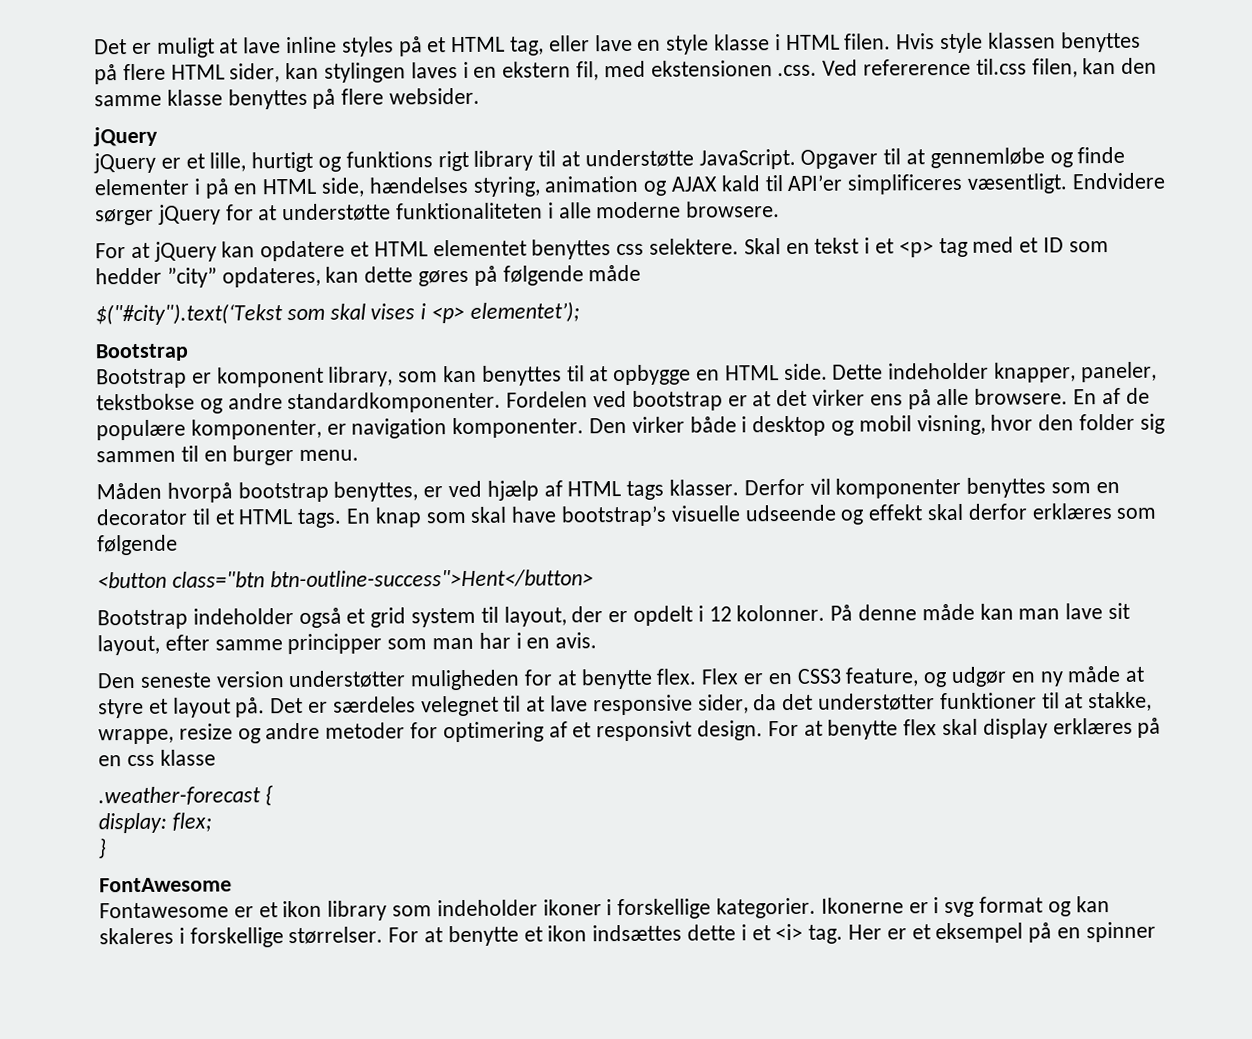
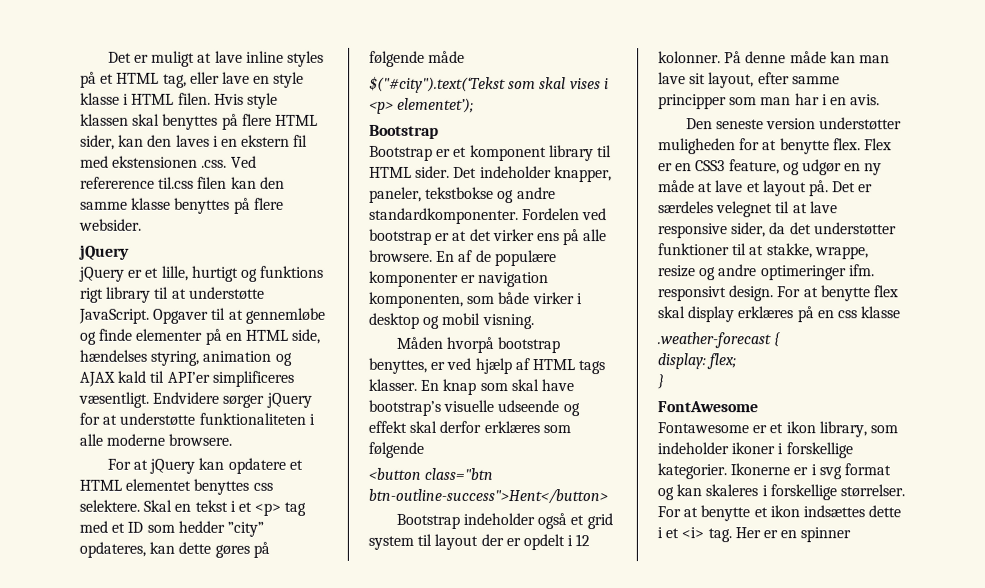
- Hvis style klassen benyttes på flere HTML sider, kan stylingen laves i en ekstern fil, med ekstensionen .css. Ved refererence til.css filen, kan den samme klasse benyttes på flere websider.
+ Hvis style klassen skal benyttes på flere HTML sider, kan den laves i en ekstern fil med ekstensionen .css. Ved refererence til.css filen kan den samme klasse benyttes på flere websider.
- Opgaver til at gennemløbe og finde elementer i på en HTML side, hændelses styring, animation og AJAX kald til API’er simplificeres væsentligt.
+ Opgaver til at gennemløbe og finde elementer på en HTML side, hændelses styring, animation og AJAX kald til API’er simplificeres væsentligt.
- Bootstrap er komponent library, som kan benyttes til at opbygge en HTML side. Dette indeholder knapper, paneler, tekstbokse og andre standardkomponenter.
+ Bootstrap er et komponent library til HTML sider. Det indeholder knapper, paneler, tekstbokse og andre standardkomponenter.
- En af de populære komponenter, er navigation komponenter. Den virker både i desktop og mobil visning, hvor den folder sig sammen til en burger menu.
+ En af de populære komponenter er navigation komponenten, som både virker i desktop og mobil visning.
- Derfor vil komponenter benyttes som en decorator til et HTML tags.
- Bootstrap indeholder også et grid system til layout, der er opdelt i 12 kolonner.
+ Bootstrap indeholder også et grid system til layout der er opdelt i 12 kolonner.
- Flex er en CSS3 feature, og udgør en ny måde at styre et layout på.
+ Flex er en CSS3 feature, og udgør en ny måde at lave et layout på.
- Det er særdeles velegnet til at lave responsive sider, da det understøtter funktioner til at stakke, wrappe, resize og andre metoder for optimering af et responsivt design.
+ Det er særdeles velegnet til at lave responsive sider, da det understøtter funktioner til at stakke, wrappe, resize og andre optimeringer ifm. responsivt design.
- Fontawesome er et ikon library som indeholder ikoner i forskellige kategorier.
+ Fontawesome er et ikon library, som indeholder ikoner i forskellige kategorier.
- Her er et eksempel på en spinner
+ Her er en spinner

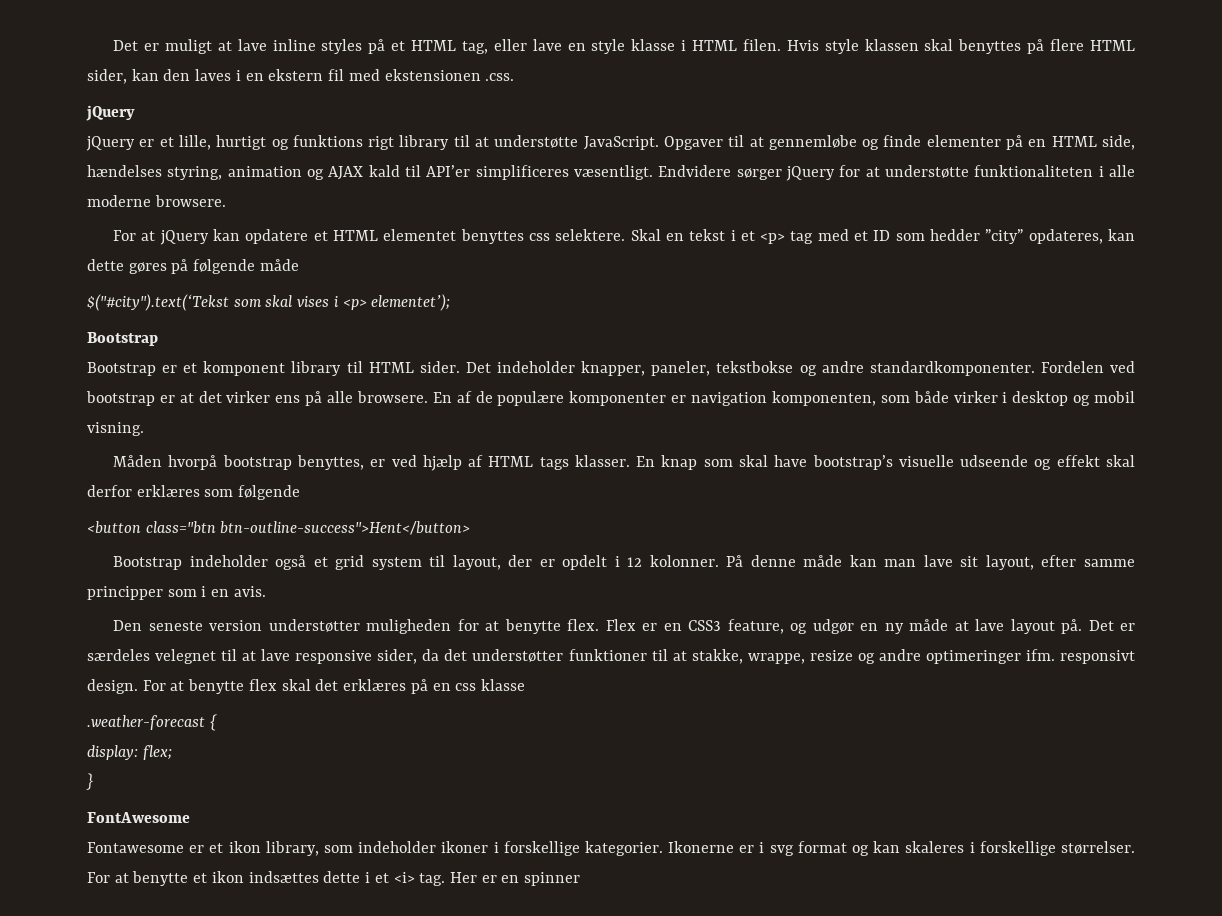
- Hvis style klassen skal benyttes på flere HTML sider, kan den laves i en ekstern fil med ekstensionen .css. Ved refererence til.css filen kan den samme klasse benyttes på flere websider.
+ Hvis style klassen skal benyttes på flere HTML sider, kan den laves i en ekstern fil med ekstensionen .css.
- Bootstrap indeholder også et grid system til layout der er opdelt i 12 kolonner.
+ Bootstrap indeholder også et grid system til layout, der er opdelt i 12 kolonner.
- På denne måde kan man lave sit layout, efter samme principper som man har i en avis.
+ På denne måde kan man lave sit layout, efter samme principper som i en avis.
- Flex er en CSS3 feature, og udgør en ny måde at lave et layout på.
+ Flex er en CSS3 feature, og udgør en ny måde at lave layout på.
- For at benytte flex skal display erklæres på en css klasse
+ For at benytte flex skal det erklæres på en css klasse

